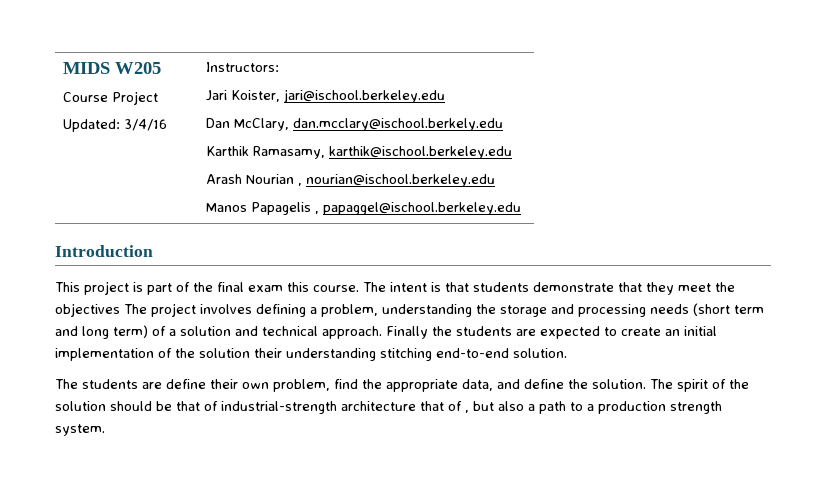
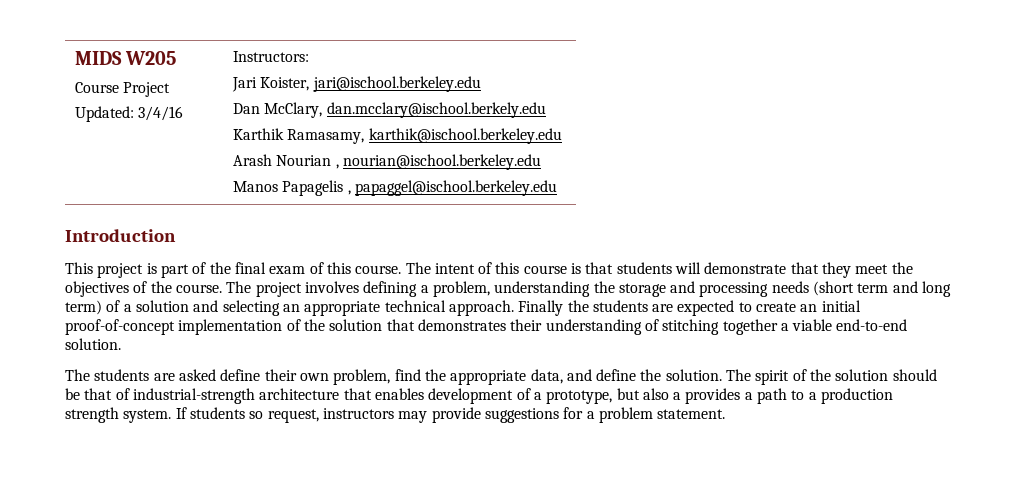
- This project is part of the final exam this course.
+ This project is part of the final exam of this course.
- The intent is that students demonstrate that they meet the objectives The project involves defining a problem, understanding the storage and processing needs (short term and long term) of a solution and technical approach.
+ The intent of this course is that students will demonstrate that they meet the objectives of the course. The project involves defining a problem, understanding the storage and processing needs (short term and long term) of a solution and selecting an appropriate technical approach.
- Finally the students are expected to create an initial implementation of the solution their understanding stitching end-to-end solution.
+ Finally the students are expected to create an initial proof-of-concept implementation of the solution that demonstrates their understanding of stitching together a viable end-to-end solution.
- The students are define their own problem, find the appropriate data, and define the solution.
+ The students are asked define their own problem, find the appropriate data, and define the solution.
- The spirit of the solution should be that of industrial-strength architecture that of , but also a path to a production strength system.
+ The spirit of the solution should be that of industrial-strength architecture that enables development of a prototype, but also a provides a path to a production strength system.
+ If students so request, instructors may provide suggestions for a problem statement.

